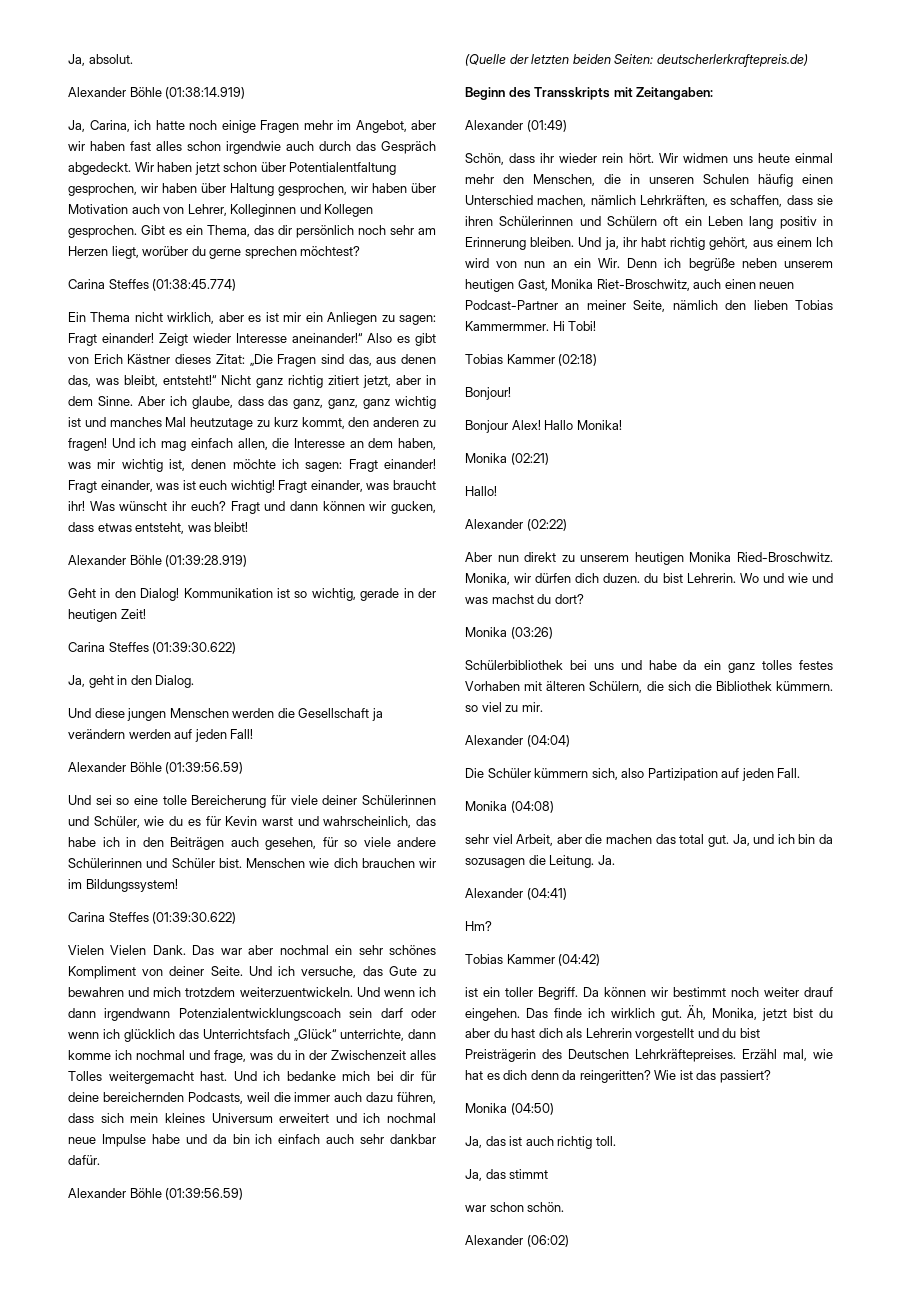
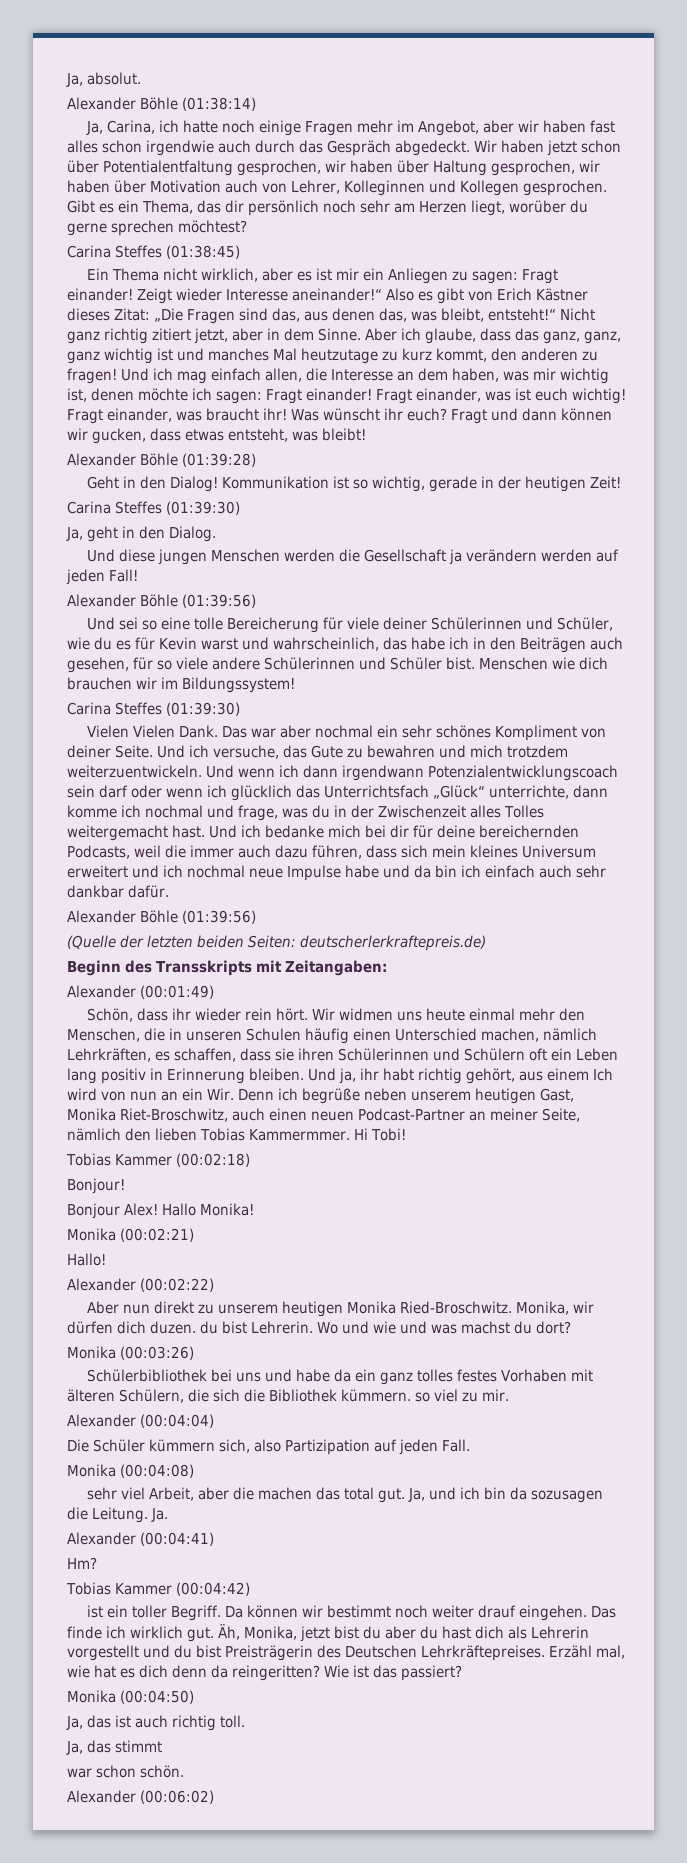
- Alexander Böhle (01:38:14.919)
+ Alexander Böhle (01:38:14)
- Carina Steffes (01:38:45.774)
+ Carina Steffes (01:38:45)
- Alexander Böhle (01:39:28.919)
+ Alexander Böhle (01:39:28)
  Kommunikation ist so wichtig, gerade in der heutigen Zeit!
- Carina Steffes (01:39:30.622)
+ Carina Steffes (01:39:30)
  Und diese jungen Menschen werden die Gesellschaft ja verändern werden auf jeden Fall!
- Alexander Böhle (01:39:56.59)
+ Alexander Böhle (01:39:56)
  Menschen wie dich brauchen wir im Bildungssystem!
- Carina Steffes (01:39:30.622)
+ Carina Steffes (01:39:30)
  Und ich bedanke mich bei dir für deine bereichernden Podcasts, weil die immer auch dazu führen, dass sich mein kleines Universum erweitert und ich nochmal neue Impulse habe und da bin ich einfach auch sehr dankbar dafür.
- Alexander Böhle (01:39:56.59)
+ Alexander Böhle (01:39:56)
- Alexander (01:49)
+ Alexander (00:01:49)
- Tobias Kammer (02:18)
+ Tobias Kammer (00:02:18)
- Monika (02:21)
+ Monika (00:02:21)
- Alexander (02:22)
+ Alexander (00:02:22)
- Monika (03:26)
+ Monika (00:03:26)
- Alexander (04:04)
+ Alexander (00:04:04)
- Monika (04:08)
+ Monika (00:04:08)
- Alexander (04:41)
+ Alexander (00:04:41)
- Tobias Kammer (04:42)
+ Tobias Kammer (00:04:42)
- Monika (04:50)
+ Monika (00:04:50)
- Alexander (06:02)
+ Alexander (00:06:02)

